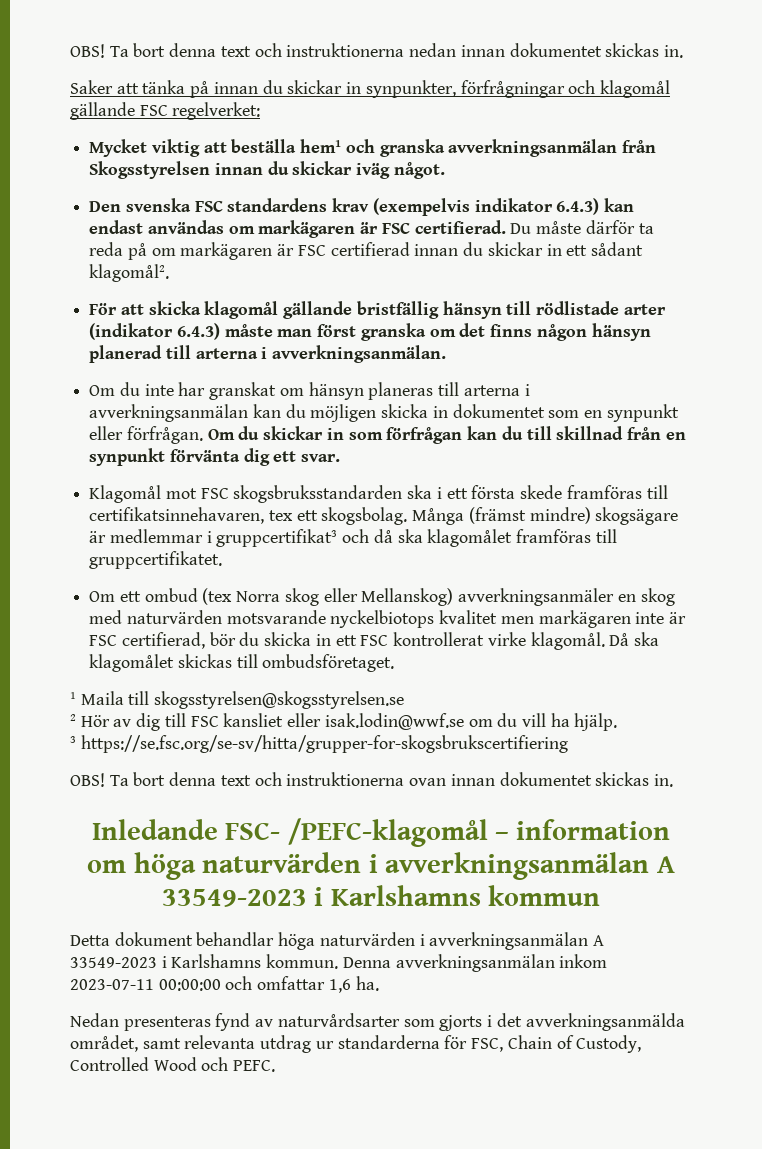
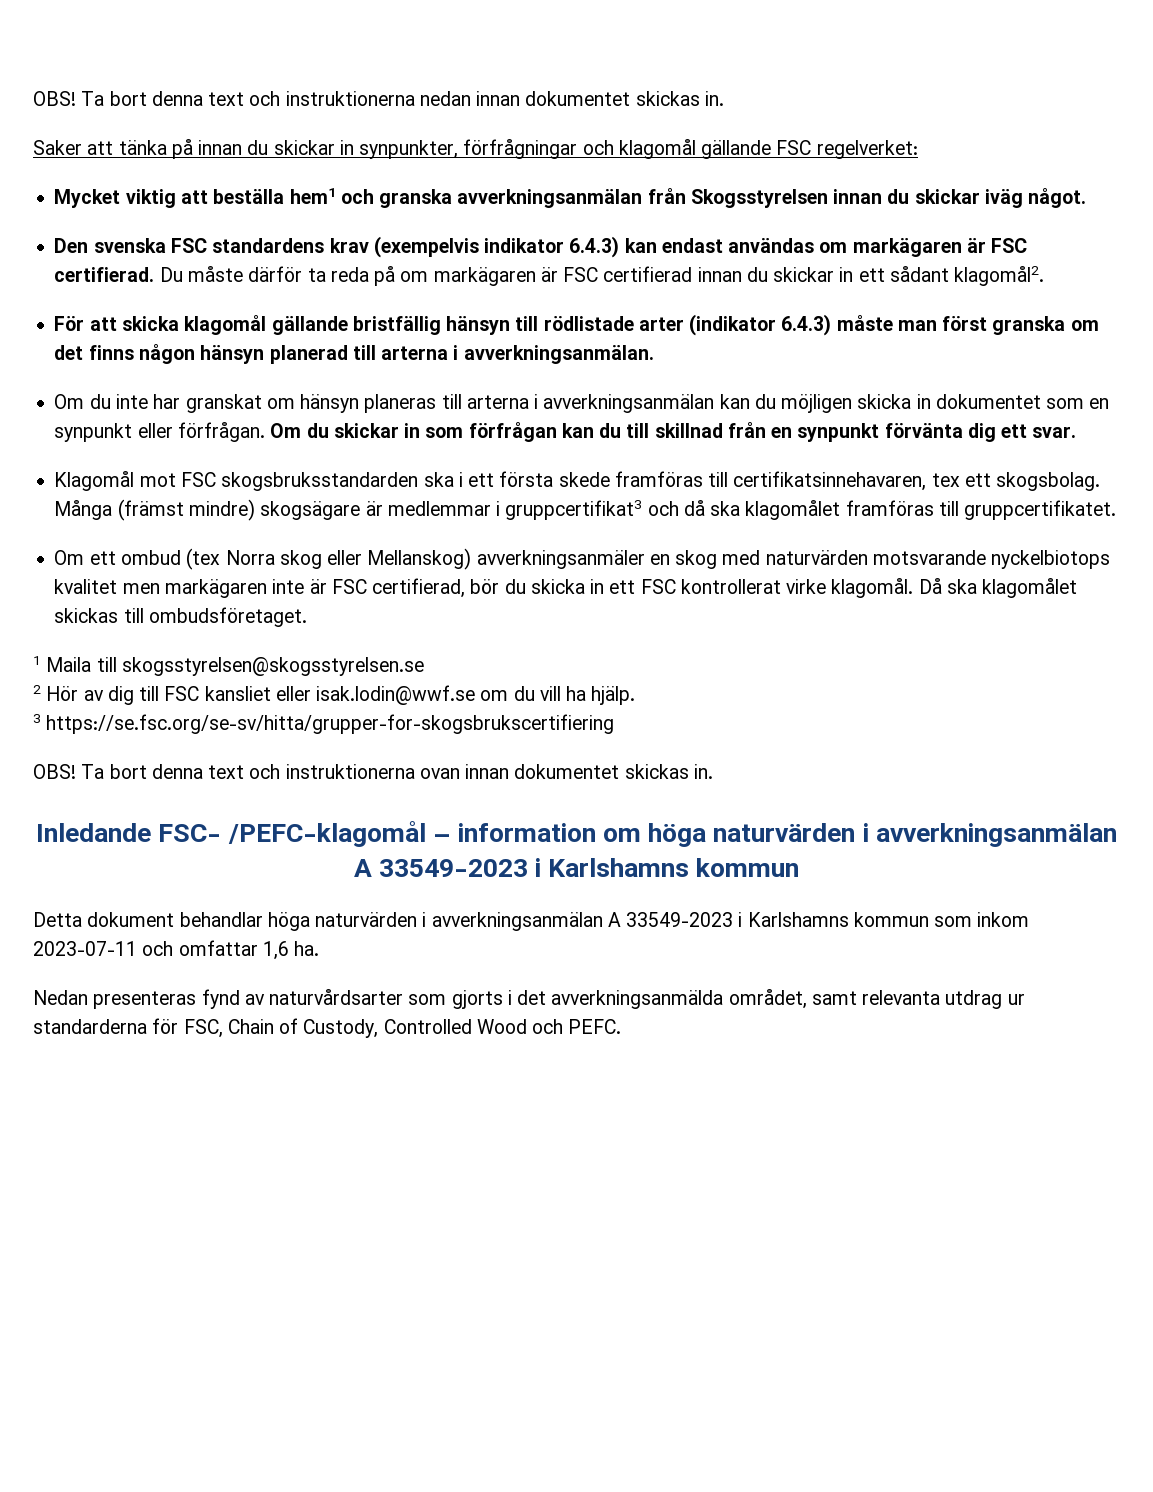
- Detta dokument behandlar höga naturvärden i avverkningsanmälan A 33549-2023 i Karlshamns kommun. Denna avverkningsanmälan inkom 2023-07-11 00:00:00 och omfattar 1,6 ha.
+ Detta dokument behandlar höga naturvärden i avverkningsanmälan A 33549-2023 i Karlshamns kommun som inkom 2023-07-11 och omfattar 1,6 ha.

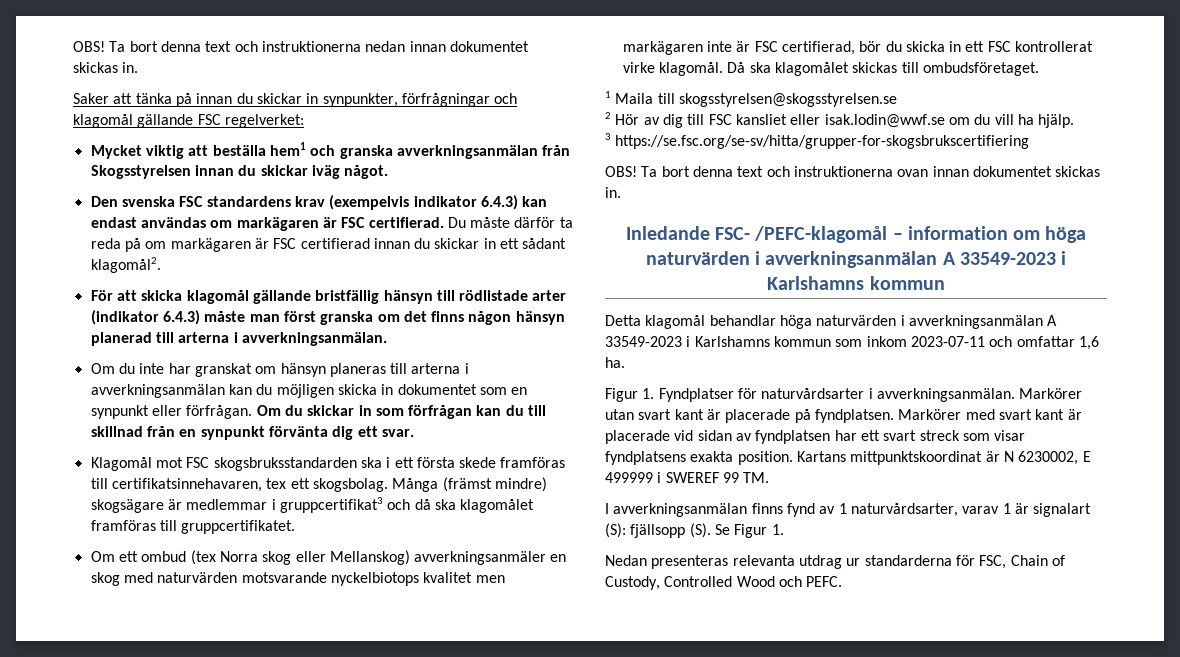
- Detta dokument behandlar höga naturvärden i avverkningsanmälan A 33549-2023 i Karlshamns kommun som inkom 2023-07-11 och omfattar 1,6 ha.
+ Detta klagomål behandlar höga naturvärden i avverkningsanmälan A 33549-2023 i Karlshamns kommun som inkom 2023-07-11 och omfattar 1,6 ha.
- Nedan presenteras fynd av naturvårdsarter som gjorts i det avverkningsanmälda området, samt relevanta utdrag ur standarderna för FSC, Chain of Custody, Controlled Wood och PEFC.
+ Figur 1. Fyndplatser för naturvårdsarter i avverkningsanmälan. Markörer utan svart kant är placerade på fyndplatsen. Markörer med svart kant är placerade vid sidan av fyndplatsen har ett svart streck som visar fyndplatsens exakta position. Kartans mittpunktskoordinat är N 6230002, E 499999 i SWEREF 99 TM.
+ I avverkningsanmälan finns fynd av 1 naturvårdsarter, varav 1 är signalart (S): fjällsopp (S). Se Figur 1.
+ Nedan presenteras relevanta utdrag ur standarderna för FSC, Chain of Custody, Controlled Wood och PEFC.

